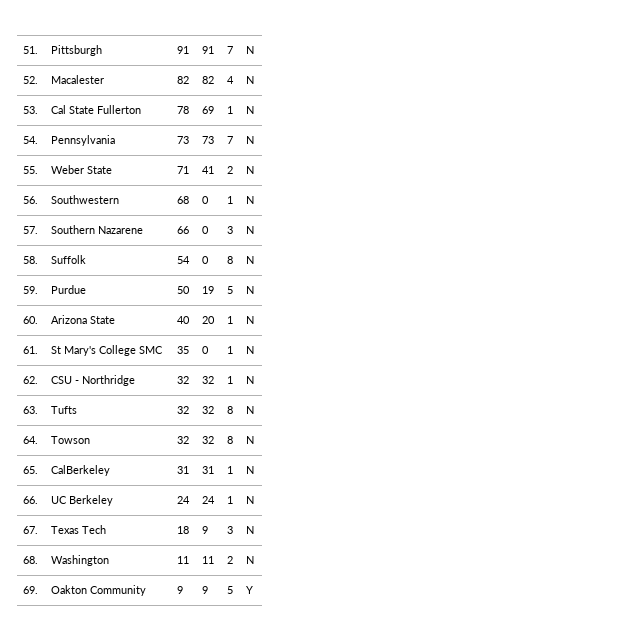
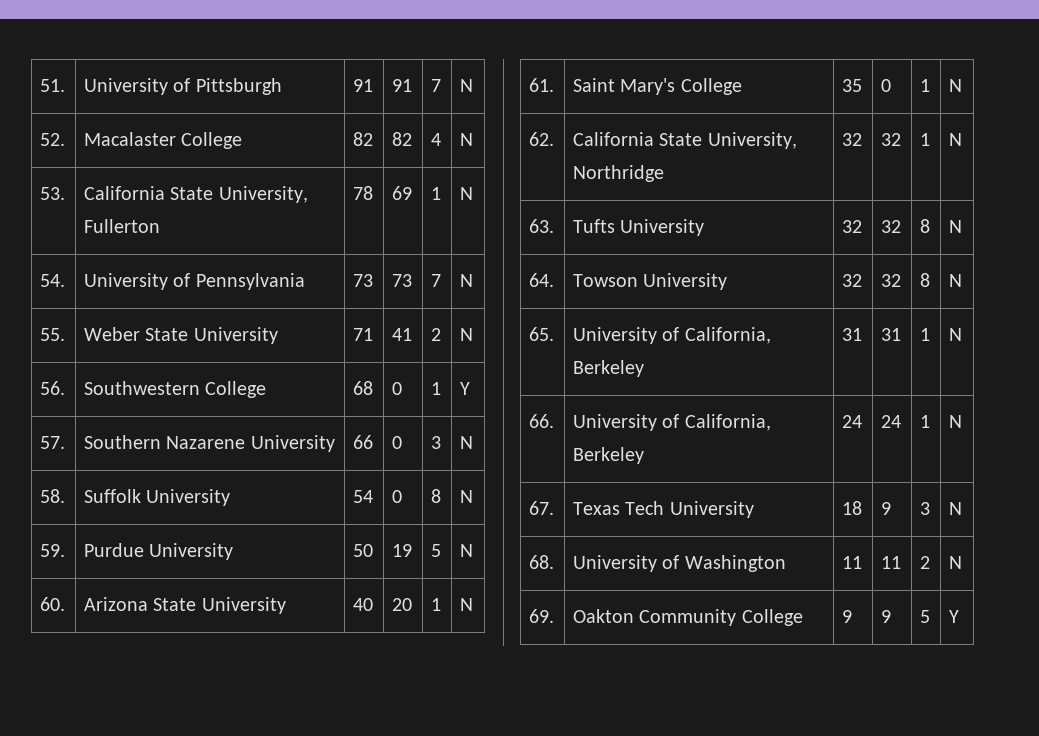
- 51. | Pittsburgh | 91 | 91 | 7 | N
+ 51. | University of Pittsburgh | 91 | 91 | 7 | N
- 52. | Macalester | 82 | 82 | 4 | N
+ 52. | Macalaster College | 82 | 82 | 4 | N
- 53. | Cal State Fullerton | 78 | 69 | 1 | N
+ 53. | California State University, Fullerton | 78 | 69 | 1 | N
- 54. | Pennsylvania | 73 | 73 | 7 | N
+ 54. | University of Pennsylvania | 73 | 73 | 7 | N
- 55. | Weber State | 71 | 41 | 2 | N
+ 55. | Weber State University | 71 | 41 | 2 | N
- 56. | Southwestern | 68 | 0 | 1 | N
+ 56. | Southwestern College | 68 | 0 | 1 | Y
- 57. | Southern Nazarene | 66 | 0 | 3 | N
+ 57. | Southern Nazarene University | 66 | 0 | 3 | N
- 58. | Suffolk | 54 | 0 | 8 | N
+ 58. | Suffolk University | 54 | 0 | 8 | N
- 59. | Purdue | 50 | 19 | 5 | N
+ 59. | Purdue University | 50 | 19 | 5 | N
- 60. | Arizona State | 40 | 20 | 1 | N
+ 60. | Arizona State University | 40 | 20 | 1 | N
- 61. | St Mary's College SMC | 35 | 0 | 1 | N
+ 61. | Saint Mary's College | 35 | 0 | 1 | N
- 62. | CSU - Northridge | 32 | 32 | 1 | N
+ 62. | California State University, Northridge | 32 | 32 | 1 | N
- 63. | Tufts | 32 | 32 | 8 | N
+ 63. | Tufts University | 32 | 32 | 8 | N
- 64. | Towson | 32 | 32 | 8 | N
+ 64. | Towson University | 32 | 32 | 8 | N
- 65. | CalBerkeley | 31 | 31 | 1 | N
+ 65. | University of California, Berkeley | 31 | 31 | 1 | N
- 66. | UC Berkeley | 24 | 24 | 1 | N
+ 66. | University of California, Berkeley | 24 | 24 | 1 | N
- 67. | Texas Tech | 18 | 9 | 3 | N
+ 67. | Texas Tech University | 18 | 9 | 3 | N
- 68. | Washington | 11 | 11 | 2 | N
+ 68. | University of Washington | 11 | 11 | 2 | N
- 69. | Oakton Community | 9 | 9 | 5 | Y
+ 69. | Oakton Community College | 9 | 9 | 5 | Y

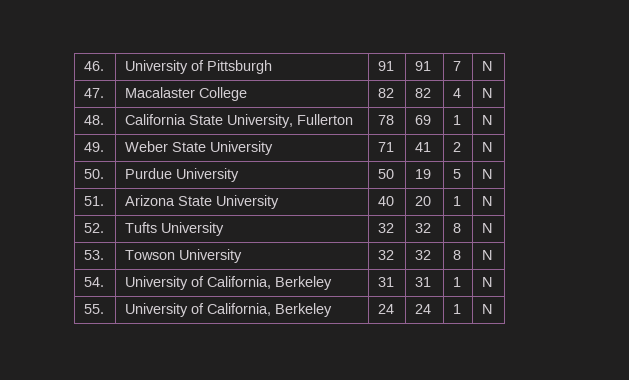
- 51. | University of Pittsburgh | 91 | 91 | 7 | N
+ 46. | University of Pittsburgh | 91 | 91 | 7 | N
- 52. | Macalaster College | 82 | 82 | 4 | N
+ 47. | Macalaster College | 82 | 82 | 4 | N
- 53. | California State University, Fullerton | 78 | 69 | 1 | N
+ 48. | California State University, Fullerton | 78 | 69 | 1 | N
- 54. | University of Pennsylvania | 73 | 73 | 7 | N
- 55. | Weber State University | 71 | 41 | 2 | N
+ 49. | Weber State University | 71 | 41 | 2 | N
- 56. | Southwestern College | 68 | 0 | 1 | Y
- 57. | Southern Nazarene University | 66 | 0 | 3 | N
- 58. | Suffolk University | 54 | 0 | 8 | N
- 59. | Purdue University | 50 | 19 | 5 | N
+ 50. | Purdue University | 50 | 19 | 5 | N
- 60. | Arizona State University | 40 | 20 | 1 | N
+ 51. | Arizona State University | 40 | 20 | 1 | N
- 61. | Saint Mary's College | 35 | 0 | 1 | N
- 62. | California State University, Northridge | 32 | 32 | 1 | N
- 63. | Tufts University | 32 | 32 | 8 | N
+ 52. | Tufts University | 32 | 32 | 8 | N
- 64. | Towson University | 32 | 32 | 8 | N
+ 53. | Towson University | 32 | 32 | 8 | N
- 65. | University of California, Berkeley | 31 | 31 | 1 | N
+ 54. | University of California, Berkeley | 31 | 31 | 1 | N
- 66. | University of California, Berkeley | 24 | 24 | 1 | N
+ 55. | University of California, Berkeley | 24 | 24 | 1 | N
- 67. | Texas Tech University | 18 | 9 | 3 | N
- 68. | University of Washington | 11 | 11 | 2 | N
- 69. | Oakton Community College | 9 | 9 | 5 | Y

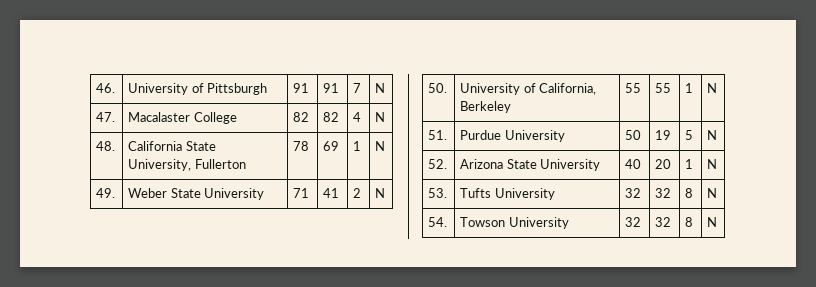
- 50. | Purdue University | 50 | 19 | 5 | N
+ 50. | University of California, Berkeley | 55 | 55 | 1 | N
+ 51. | Purdue University | 50 | 19 | 5 | N
- 51. | Arizona State University | 40 | 20 | 1 | N
+ 52. | Arizona State University | 40 | 20 | 1 | N
- 52. | Tufts University | 32 | 32 | 8 | N
+ 53. | Tufts University | 32 | 32 | 8 | N
- 53. | Towson University | 32 | 32 | 8 | N
+ 54. | Towson University | 32 | 32 | 8 | N
- 54. | University of California, Berkeley | 31 | 31 | 1 | N
- 55. | University of California, Berkeley | 24 | 24 | 1 | N

